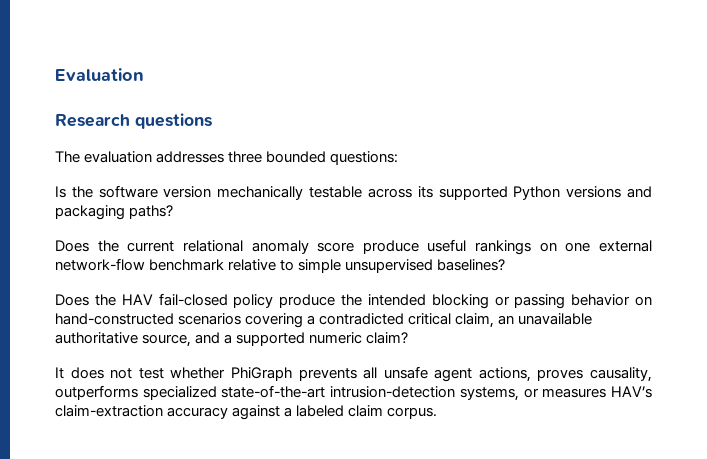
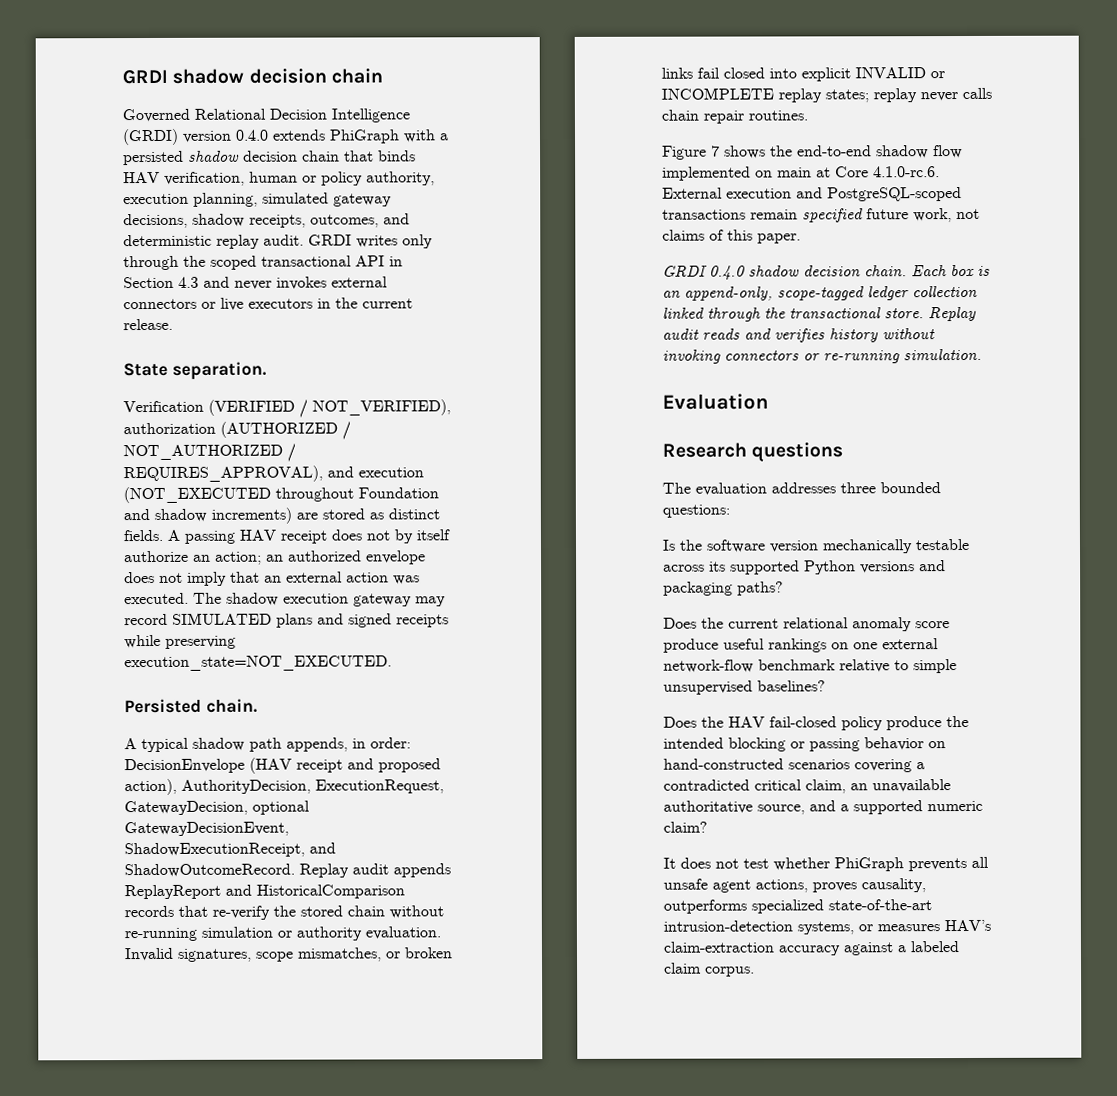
+ GRDI shadow decision chain
+ Governed Relational Decision Intelligence (GRDI) version 0.4.0 extends PhiGraph with a persisted shadow decision chain that binds HAV verification, human or policy authority, execution planning, simulated gateway decisions, shadow receipts, outcomes, and deterministic replay audit. GRDI writes only through the scoped transactional API in Section 4.3 and never invokes external connectors or live executors in the current release.
+ State separation.
+ Verification (VERIFIED / NOT_VERIFIED), authorization (AUTHORIZED / NOT_AUTHORIZED / REQUIRES_APPROVAL), and execution (NOT_EXECUTED throughout Foundation and shadow increments) are stored as distinct fields. A passing HAV receipt does not by itself authorize an action; an authorized envelope does not imply that an external action was executed. The shadow execution gateway may record SIMULATED plans and signed receipts while preserving execution_state=NOT_EXECUTED.
+ Persisted chain.
+ A typical shadow path appends, in order: DecisionEnvelope (HAV receipt and proposed action), AuthorityDecision, ExecutionRequest, GatewayDecision, optional GatewayDecisionEvent, ShadowExecutionReceipt, and ShadowOutcomeRecord. Replay audit appends ReplayReport and HistoricalComparison records that re-verify the stored chain without re-running simulation or authority evaluation. Invalid signatures, scope mismatches, or broken links fail closed into explicit INVALID or INCOMPLETE replay states; replay never calls chain repair routines.
+ Figure 7 shows the end-to-end shadow flow implemented on main at Core 4.1.0-rc.6. External execution and PostgreSQL-scoped transactions remain specified future work, not claims of this paper.
+ GRDI 0.4.0 shadow decision chain. Each box is an append-only, scope-tagged ledger collection linked through the transactional store. Replay audit reads and verifies history without invoking connectors or re-running simulation.

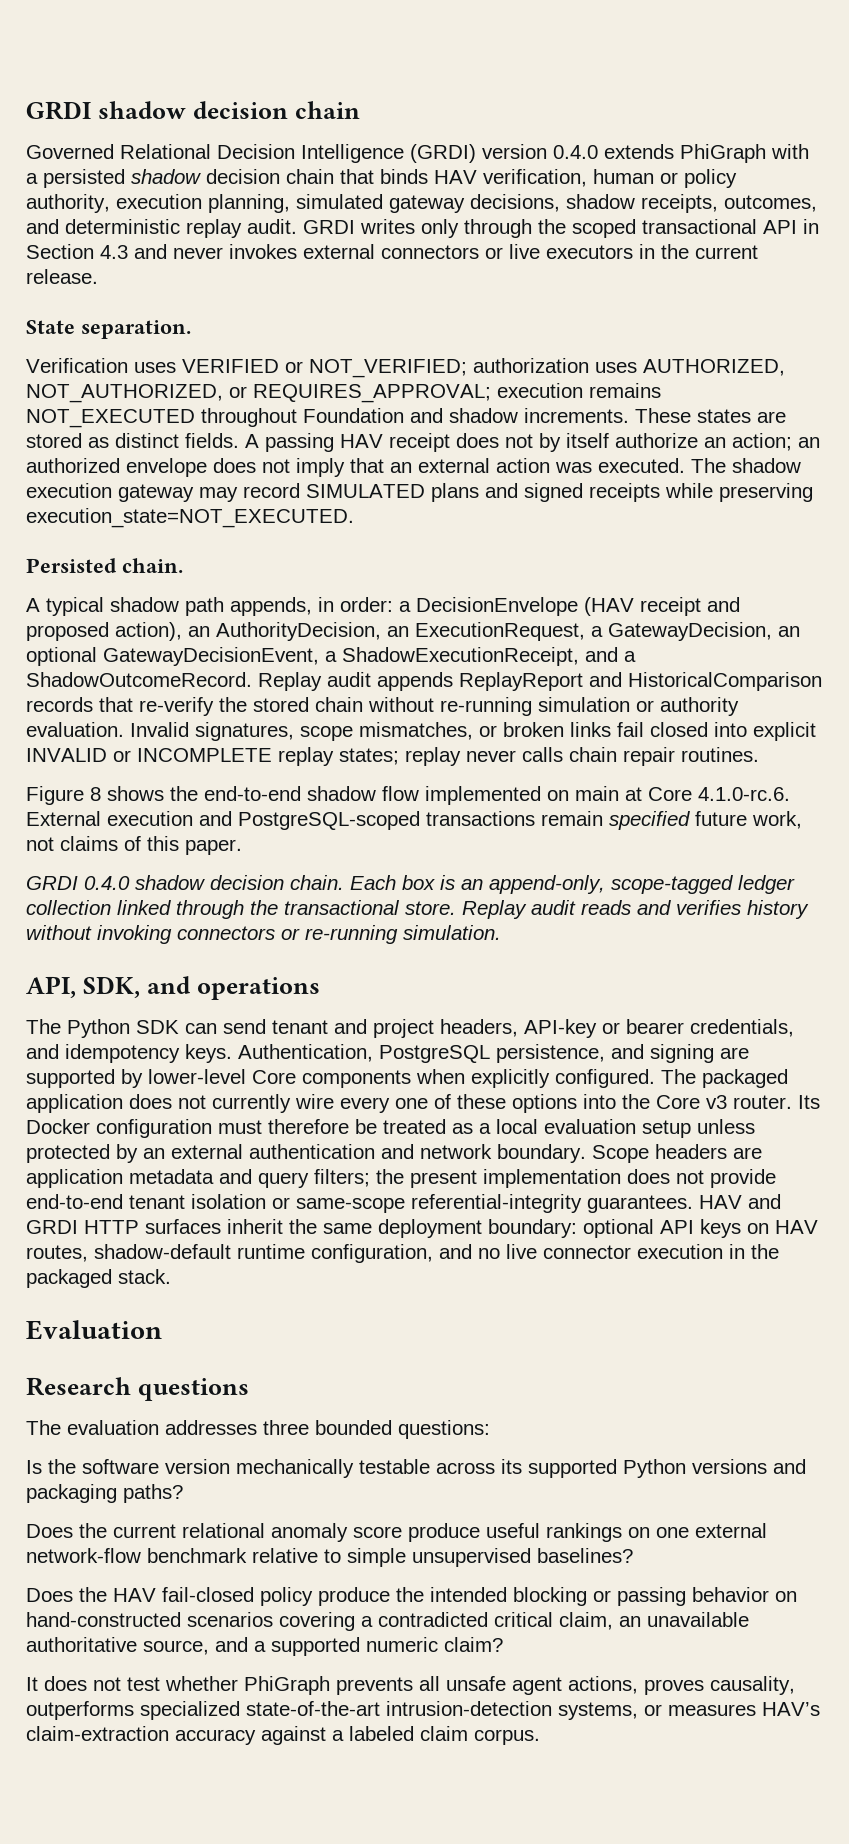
- Verification (VERIFIED / NOT_VERIFIED), authorization (AUTHORIZED / NOT_AUTHORIZED / REQUIRES_APPROVAL), and execution (NOT_EXECUTED throughout Foundation and shadow increments) are stored as distinct fields.
+ Verification uses VERIFIED or NOT_VERIFIED; authorization uses AUTHORIZED, NOT_AUTHORIZED, or REQUIRES_APPROVAL; execution remains NOT_EXECUTED throughout Foundation and shadow increments. These states are stored as distinct fields.
- A typical shadow path appends, in order: DecisionEnvelope (HAV receipt and proposed action), AuthorityDecision, ExecutionRequest, GatewayDecision, optional GatewayDecisionEvent, ShadowExecutionReceipt, and ShadowOutcomeRecord.
+ A typical shadow path appends, in order: a DecisionEnvelope (HAV receipt and proposed action), an AuthorityDecision, an ExecutionRequest, a GatewayDecision, an optional GatewayDecisionEvent, a ShadowExecutionReceipt, and a ShadowOutcomeRecord.
- Figure 7 shows the end-to-end shadow flow implemented on main at Core 4.1.0-rc.6. External execution and PostgreSQL-scoped transactions remain specified future work, not claims of this paper.
+ Figure 8 shows the end-to-end shadow flow implemented on main at Core 4.1.0-rc.6. External execution and PostgreSQL-scoped transactions remain specified future work, not claims of this paper.
+ API, SDK, and operations
+ The Python SDK can send tenant and project headers, API-key or bearer credentials, and idempotency keys. Authentication, PostgreSQL persistence, and signing are supported by lower-level Core components when explicitly configured. The packaged application does not currently wire every one of these options into the Core v3 router. Its Docker configuration must therefore be treated as a local evaluation setup unless protected by an external authentication and network boundary. Scope headers are application metadata and query filters; the present implementation does not provide end-to-end tenant isolation or same-scope referential-integrity guarantees. HAV and GRDI HTTP surfaces inherit the same deployment boundary: optional API keys on HAV routes, shadow-default runtime configuration, and no live connector execution in the packaged stack.

